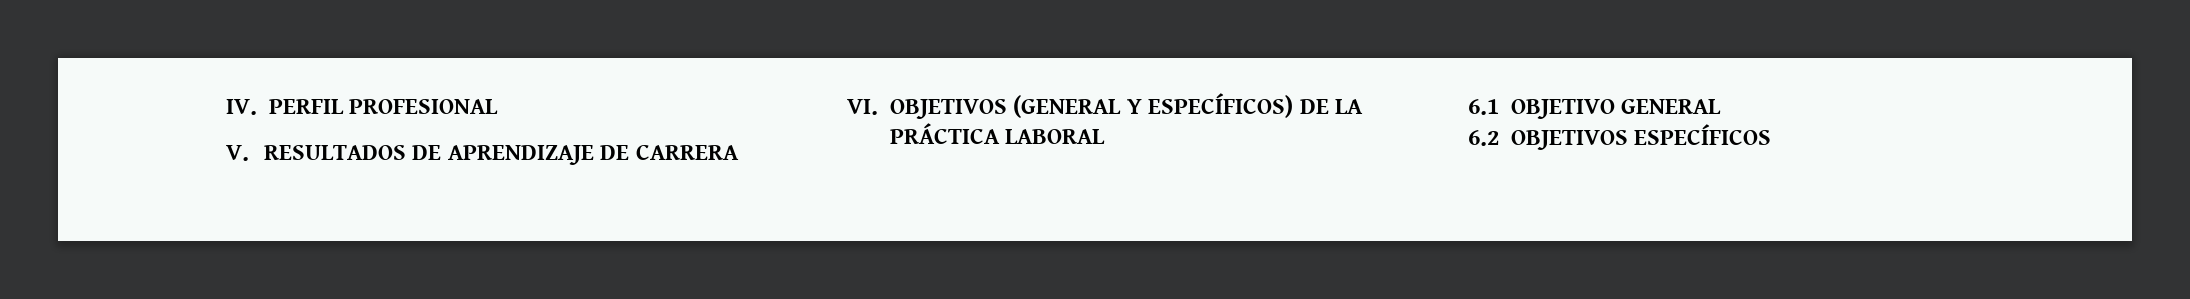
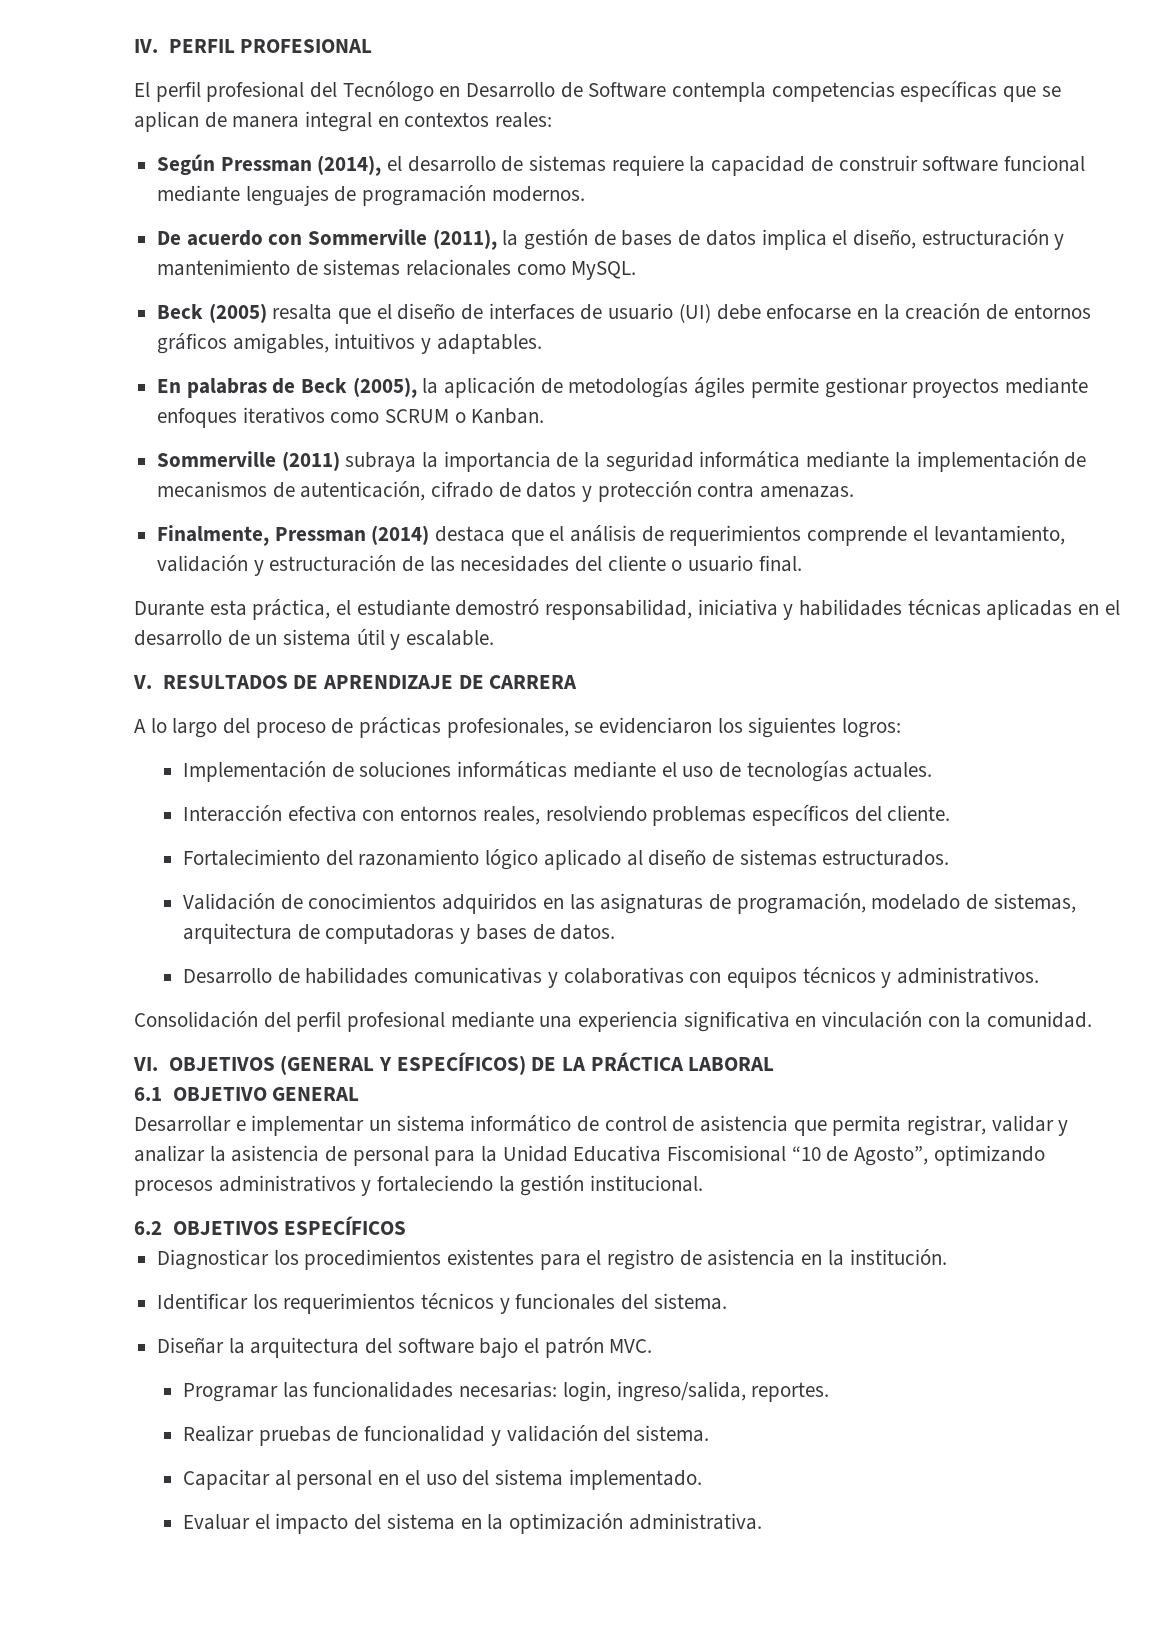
+ El perfil profesional del Tecnólogo en Desarrollo de Software contempla competencias específicas que se aplican de manera integral en contextos reales:
+ Según Pressman (2014), el desarrollo de sistemas requiere la capacidad de construir software funcional mediante lenguajes de programación modernos.
+ De acuerdo con Sommerville (2011), la gestión de bases de datos implica el diseño, estructuración y mantenimiento de sistemas relacionales como MySQL.
+ Beck (2005) resalta que el diseño de interfaces de usuario (UI) debe enfocarse en la creación de entornos gráficos amigables, intuitivos y adaptables.
+ En palabras de Beck (2005), la aplicación de metodologías ágiles permite gestionar proyectos mediante enfoques iterativos como SCRUM o Kanban.
+ Sommerville (2011) subraya la importancia de la seguridad informática mediante la implementación de mecanismos de autenticación, cifrado de datos y protección contra amenazas.
+ Finalmente, Pressman (2014) destaca que el análisis de requerimientos comprende el levantamiento, validación y estructuración de las necesidades del cliente o usuario final.
+ Durante esta práctica, el estudiante demostró responsabilidad, iniciativa y habilidades técnicas aplicadas en el desarrollo de un sistema útil y escalable.
+ A lo largo del proceso de prácticas profesionales, se evidenciaron los siguientes logros:
+ Implementación de soluciones informáticas mediante el uso de tecnologías actuales.
+ Interacción efectiva con entornos reales, resolviendo problemas específicos del cliente.
+ Fortalecimiento del razonamiento lógico aplicado al diseño de sistemas estructurados.
+ Validación de conocimientos adquiridos en las asignaturas de programación, modelado de sistemas, arquitectura de computadoras y bases de datos.
+ Desarrollo de habilidades comunicativas y colaborativas con equipos técnicos y administrativos.
+ Consolidación del perfil profesional mediante una experiencia significativa en vinculación con la comunidad.
+ Desarrollar e implementar un sistema informático de control de asistencia que permita registrar, validar y analizar la asistencia de personal para la Unidad Educativa Fiscomisional “10 de Agosto”, optimizando procesos administrativos y fortaleciendo la gestión institucional.
  6.2 OBJETIVOS ESPECÍFICOS
+ Diagnosticar los procedimientos existentes para el registro de asistencia en la institución.
+ Identificar los requerimientos técnicos y funcionales del sistema.
+ Diseñar la arquitectura del software bajo el patrón MVC.
+ Programar las funcionalidades necesarias: login, ingreso/salida, reportes.
+ Realizar pruebas de funcionalidad y validación del sistema.
+ Capacitar al personal en el uso del sistema implementado.
+ Evaluar el impacto del sistema en la optimización administrativa.

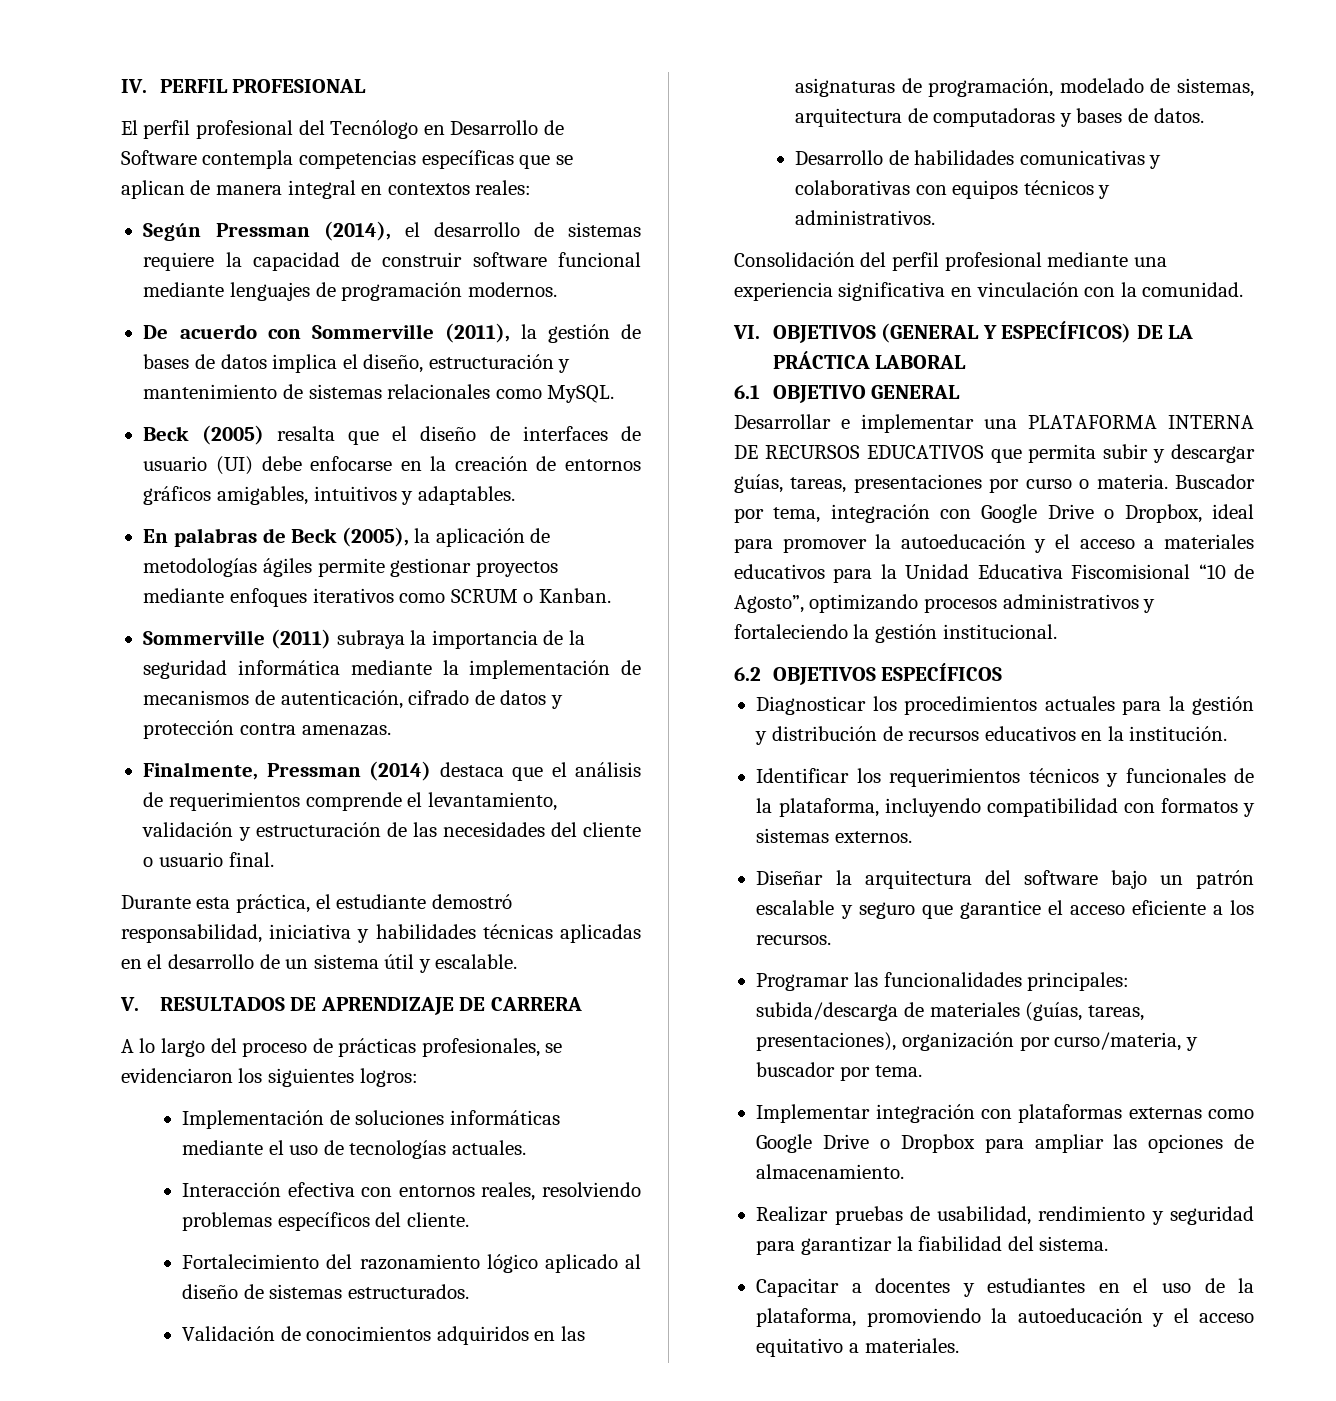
- Desarrollar e implementar un sistema informático de control de asistencia que permita registrar, validar y analizar la asistencia de personal para la Unidad Educativa Fiscomisional “10 de Agosto”, optimizando procesos administrativos y fortaleciendo la gestión institucional.
+ Desarrollar e implementar una PLATAFORMA INTERNA DE RECURSOS EDUCATIVOS que permita subir y descargar guías, tareas, presentaciones por curso o materia. Buscador por tema, integración con Google Drive o Dropbox, ideal para promover la autoeducación y el acceso a materiales educativos para la Unidad Educativa Fiscomisional “10 de Agosto”, optimizando procesos administrativos y fortaleciendo la gestión institucional.
- Diagnosticar los procedimientos existentes para el registro de asistencia en la institución.
+ Diagnosticar los procedimientos actuales para la gestión y distribución de recursos educativos en la institución.
- Identificar los requerimientos técnicos y funcionales del sistema.
+ Identificar los requerimientos técnicos y funcionales de la plataforma, incluyendo compatibilidad con formatos y sistemas externos.
- Diseñar la arquitectura del software bajo el patrón MVC.
- Programar las funcionalidades necesarias: login, ingreso/salida, reportes.
- Realizar pruebas de funcionalidad y validación del sistema.
- Capacitar al personal en el uso del sistema implementado.
- Evaluar el impacto del sistema en la optimización administrativa.
+ Diseñar la arquitectura del software bajo un patrón escalable y seguro que garantice el acceso eficiente a los recursos.
+ Programar las funcionalidades principales: subida/descarga de materiales (guías, tareas, presentaciones), organización por curso/materia, y buscador por tema.
+ Implementar integración con plataformas externas como Google Drive o Dropbox para ampliar las opciones de almacenamiento.
+ Realizar pruebas de usabilidad, rendimiento y seguridad para garantizar la fiabilidad del sistema.
+ Capacitar a docentes y estudiantes en el uso de la plataforma, promoviendo la autoeducación y el acceso equitativo a materiales.

